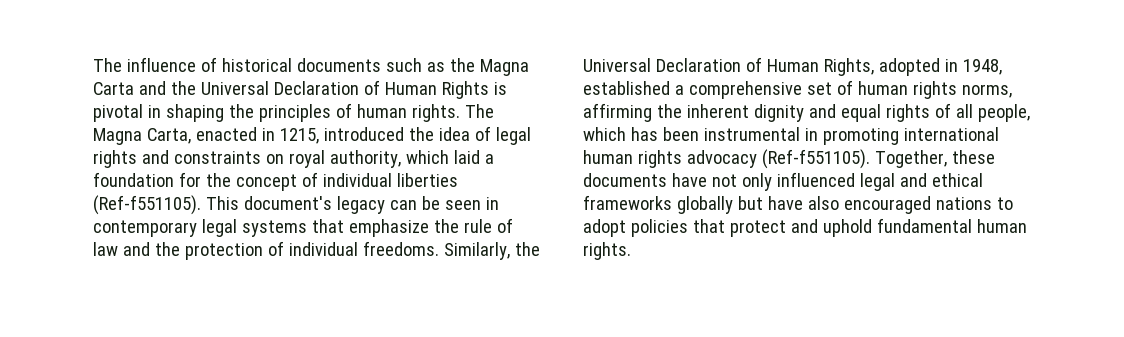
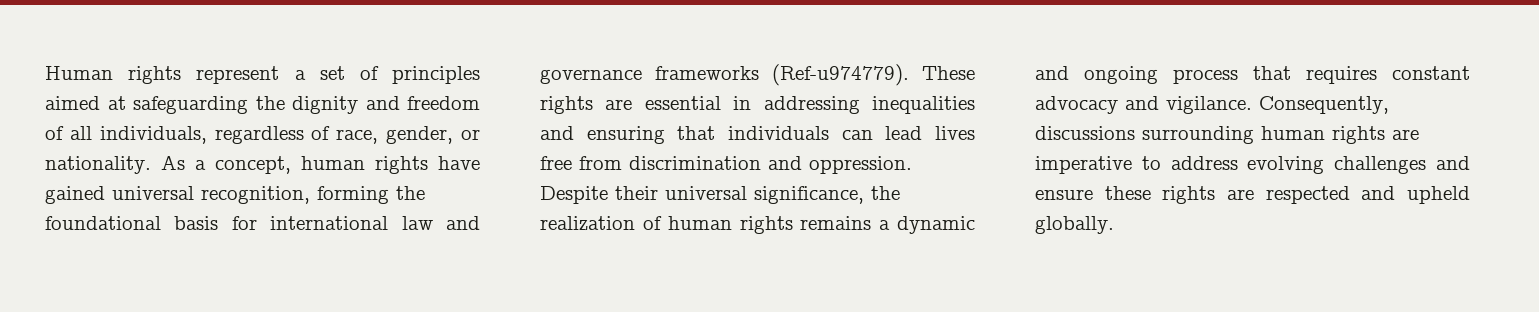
- The influence of historical documents such as the Magna Carta and the Universal Declaration of Human Rights is pivotal in shaping the principles of human rights. The Magna Carta, enacted in 1215, introduced the idea of legal rights and constraints on royal authority, which laid a foundation for the concept of individual liberties (Ref-f551105). This document's legacy can be seen in contemporary legal systems that emphasize the rule of law and the protection of individual freedoms. Similarly, the Universal Declaration of Human Rights, adopted in 1948, established a comprehensive set of human rights norms, affirming the inherent dignity and equal rights of all people, which has been instrumental in promoting international human rights advocacy (Ref-f551105). Together, these documents have not only influenced legal and ethical frameworks globally but have also encouraged nations to adopt policies that protect and uphold fundamental human rights.
+ Human rights represent a set of principles aimed at safeguarding the dignity and freedom of all individuals, regardless of race, gender, or nationality. As a concept, human rights have gained universal recognition, forming the foundational basis for international law and governance frameworks (Ref-u974779). These rights are essential in addressing inequalities and ensuring that individuals can lead lives free from discrimination and oppression. Despite their universal significance, the realization of human rights remains a dynamic and ongoing process that requires constant advocacy and vigilance. Consequently, discussions surrounding human rights are imperative to address evolving challenges and ensure these rights are respected and upheld globally.

